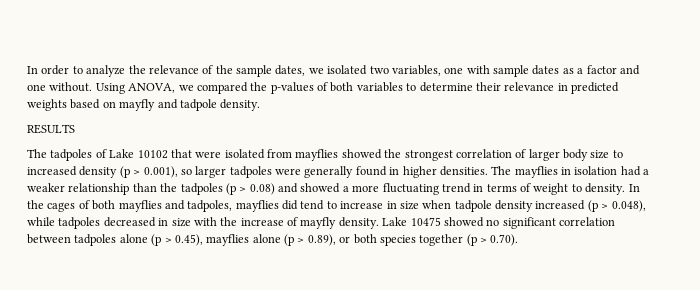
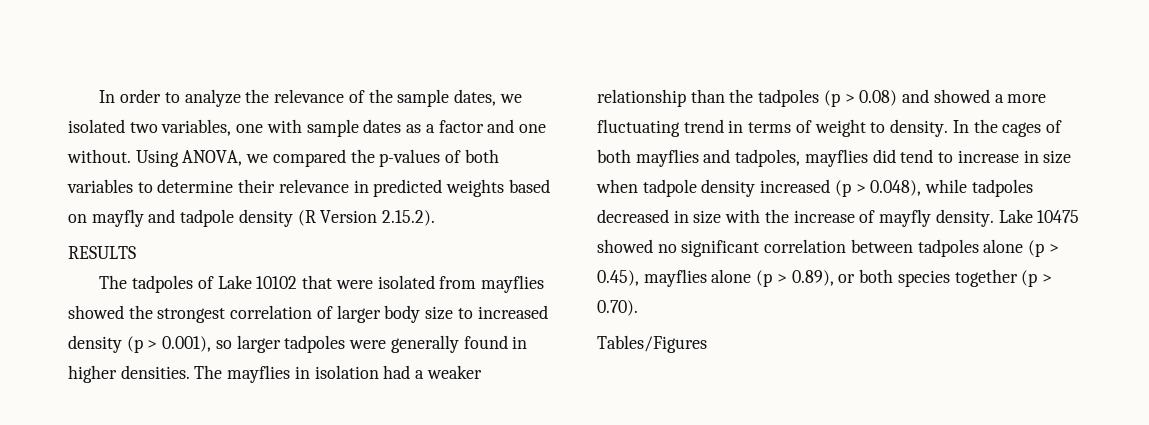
- Using ANOVA, we compared the p-values of both variables to determine their relevance in predicted weights based on mayfly and tadpole density.
+ Using ANOVA, we compared the p-values of both variables to determine their relevance in predicted weights based on mayfly and tadpole density (R Version 2.15.2).
+ Tables/Figures

